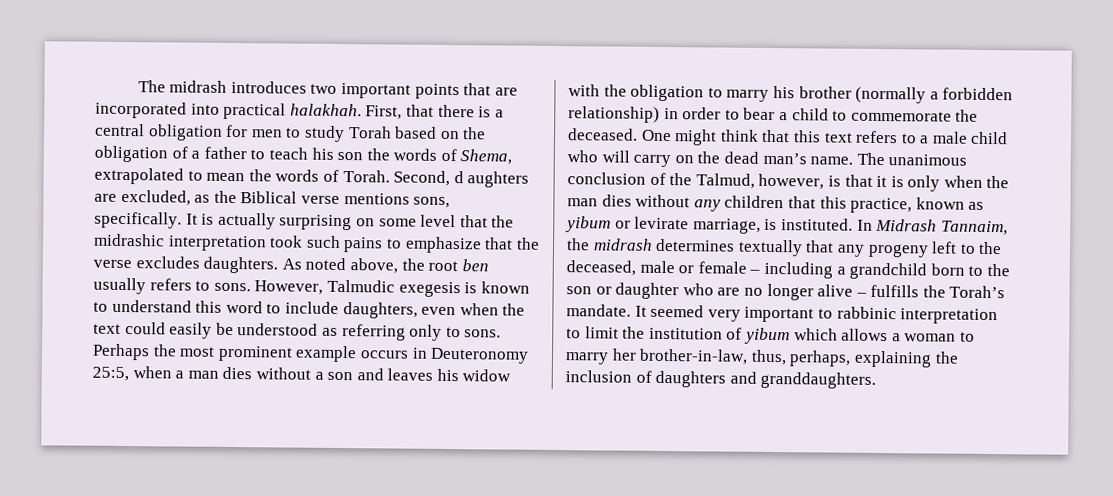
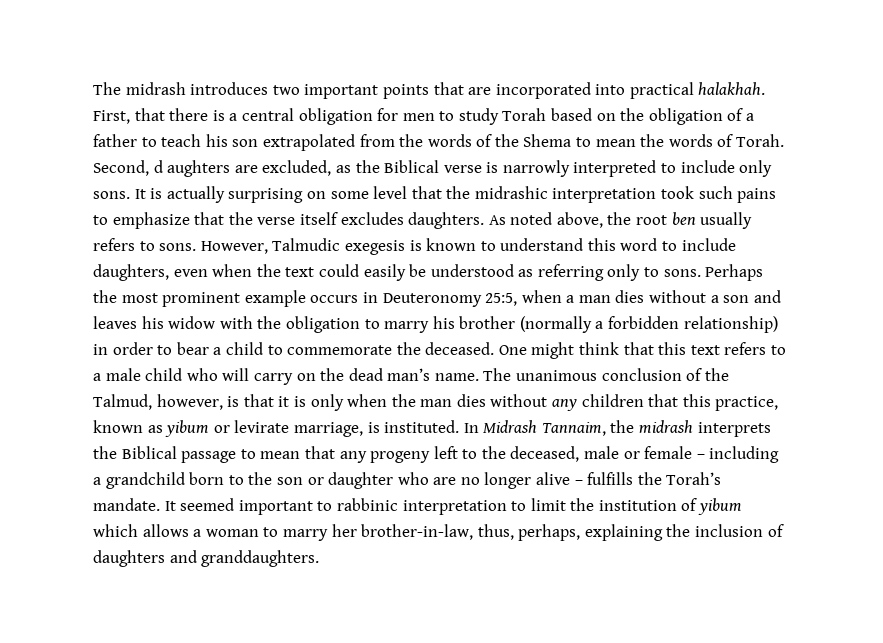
- First, that there is a central obligation for men to study Torah based on the obligation of a father to teach his son the words of Shema, extrapolated to mean the words of Torah.
+ First, that there is a central obligation for men to study Torah based on the obligation of a father to teach his son extrapolated from the words of the Shema to mean the words of Torah.
- Second, d aughters are excluded, as the Biblical verse mentions sons, specifically.
+ Second, d aughters are excluded, as the Biblical verse is narrowly interpreted to include only sons.
- It is actually surprising on some level that the midrashic interpretation took such pains to emphasize that the verse excludes daughters.
+ It is actually surprising on some level that the midrashic interpretation took such pains to emphasize that the verse itself excludes daughters.
- In Midrash Tannaim, the midrash determines textually that any progeny left to the deceased, male or female – including a grandchild born to the son or daughter who are no longer alive – fulfills the Torah’s mandate.
+ In Midrash Tannaim, the midrash interprets the Biblical passage to mean that any progeny left to the deceased, male or female – including a grandchild born to the son or daughter who are no longer alive – fulfills the Torah’s mandate.
- It seemed very important to rabbinic interpretation to limit the institution of yibum which allows a woman to marry her brother-in-law, thus, perhaps, explaining the inclusion of daughters and granddaughters.
+ It seemed important to rabbinic interpretation to limit the institution of yibum which allows a woman to marry her brother-in-law, thus, perhaps, explaining the inclusion of daughters and granddaughters.

